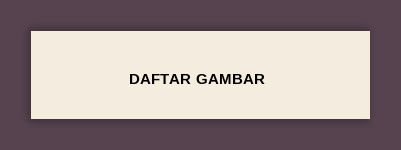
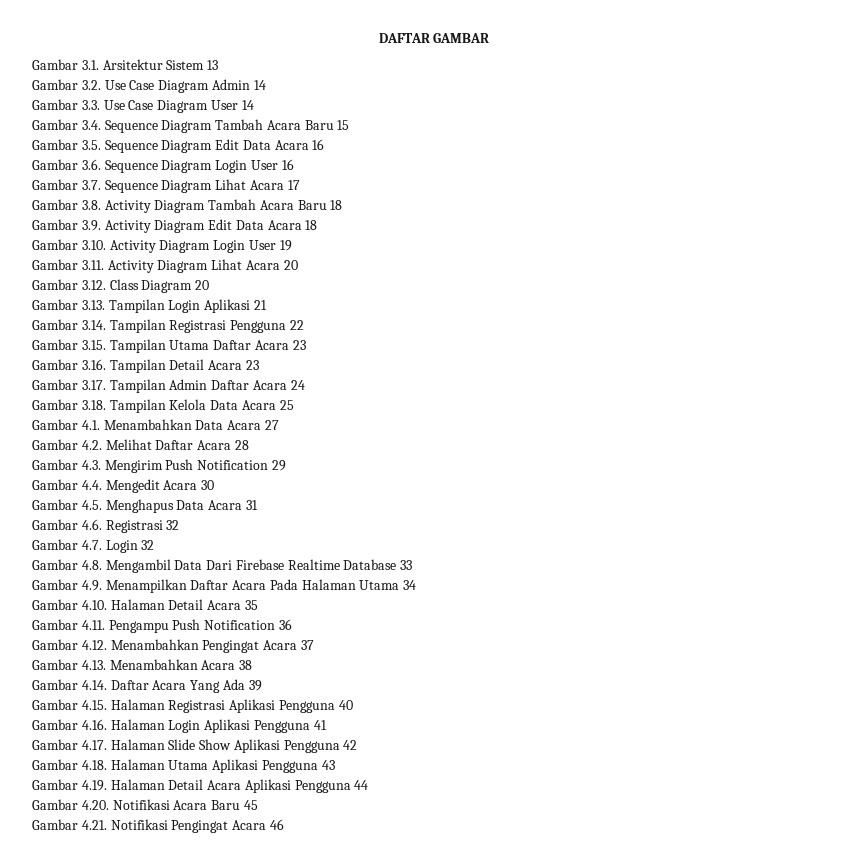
+ Gambar 3.1. Arsitektur Sistem 13
+ Gambar 3.2. Use Case Diagram Admin 14
+ Gambar 3.3. Use Case Diagram User 14
+ Gambar 3.4. Sequence Diagram Tambah Acara Baru 15
+ Gambar 3.5. Sequence Diagram Edit Data Acara 16
+ Gambar 3.6. Sequence Diagram Login User 16
+ Gambar 3.7. Sequence Diagram Lihat Acara 17
+ Gambar 3.8. Activity Diagram Tambah Acara Baru 18
+ Gambar 3.9. Activity Diagram Edit Data Acara 18
+ Gambar 3.10. Activity Diagram Login User 19
+ Gambar 3.11. Activity Diagram Lihat Acara 20
+ Gambar 3.12. Class Diagram 20
+ Gambar 3.13. Tampilan Login Aplikasi 21
+ Gambar 3.14. Tampilan Registrasi Pengguna 22
+ Gambar 3.15. Tampilan Utama Daftar Acara 23
+ Gambar 3.16. Tampilan Detail Acara 23
+ Gambar 3.17. Tampilan Admin Daftar Acara 24
+ Gambar 3.18. Tampilan Kelola Data Acara 25
+ Gambar 4.1. Menambahkan Data Acara 27
+ Gambar 4.2. Melihat Daftar Acara 28
+ Gambar 4.3. Mengirim Push Notification 29
+ Gambar 4.4. Mengedit Acara 30
+ Gambar 4.5. Menghapus Data Acara 31
+ Gambar 4.6. Registrasi 32
+ Gambar 4.7. Login 32
+ Gambar 4.8. Mengambil Data Dari Firebase Realtime Database 33
+ Gambar 4.9. Menampilkan Daftar Acara Pada Halaman Utama 34
+ Gambar 4.10. Halaman Detail Acara 35
+ Gambar 4.11. Pengampu Push Notification 36
+ Gambar 4.12. Menambahkan Pengingat Acara 37
+ Gambar 4.13. Menambahkan Acara 38
+ Gambar 4.14. Daftar Acara Yang Ada 39
+ Gambar 4.15. Halaman Registrasi Aplikasi Pengguna 40
+ Gambar 4.16. Halaman Login Aplikasi Pengguna 41
+ Gambar 4.17. Halaman Slide Show Aplikasi Pengguna 42
+ Gambar 4.18. Halaman Utama Aplikasi Pengguna 43
+ Gambar 4.19. Halaman Detail Acara Aplikasi Pengguna 44
+ Gambar 4.20. Notifikasi Acara Baru 45
+ Gambar 4.21. Notifikasi Pengingat Acara 46

